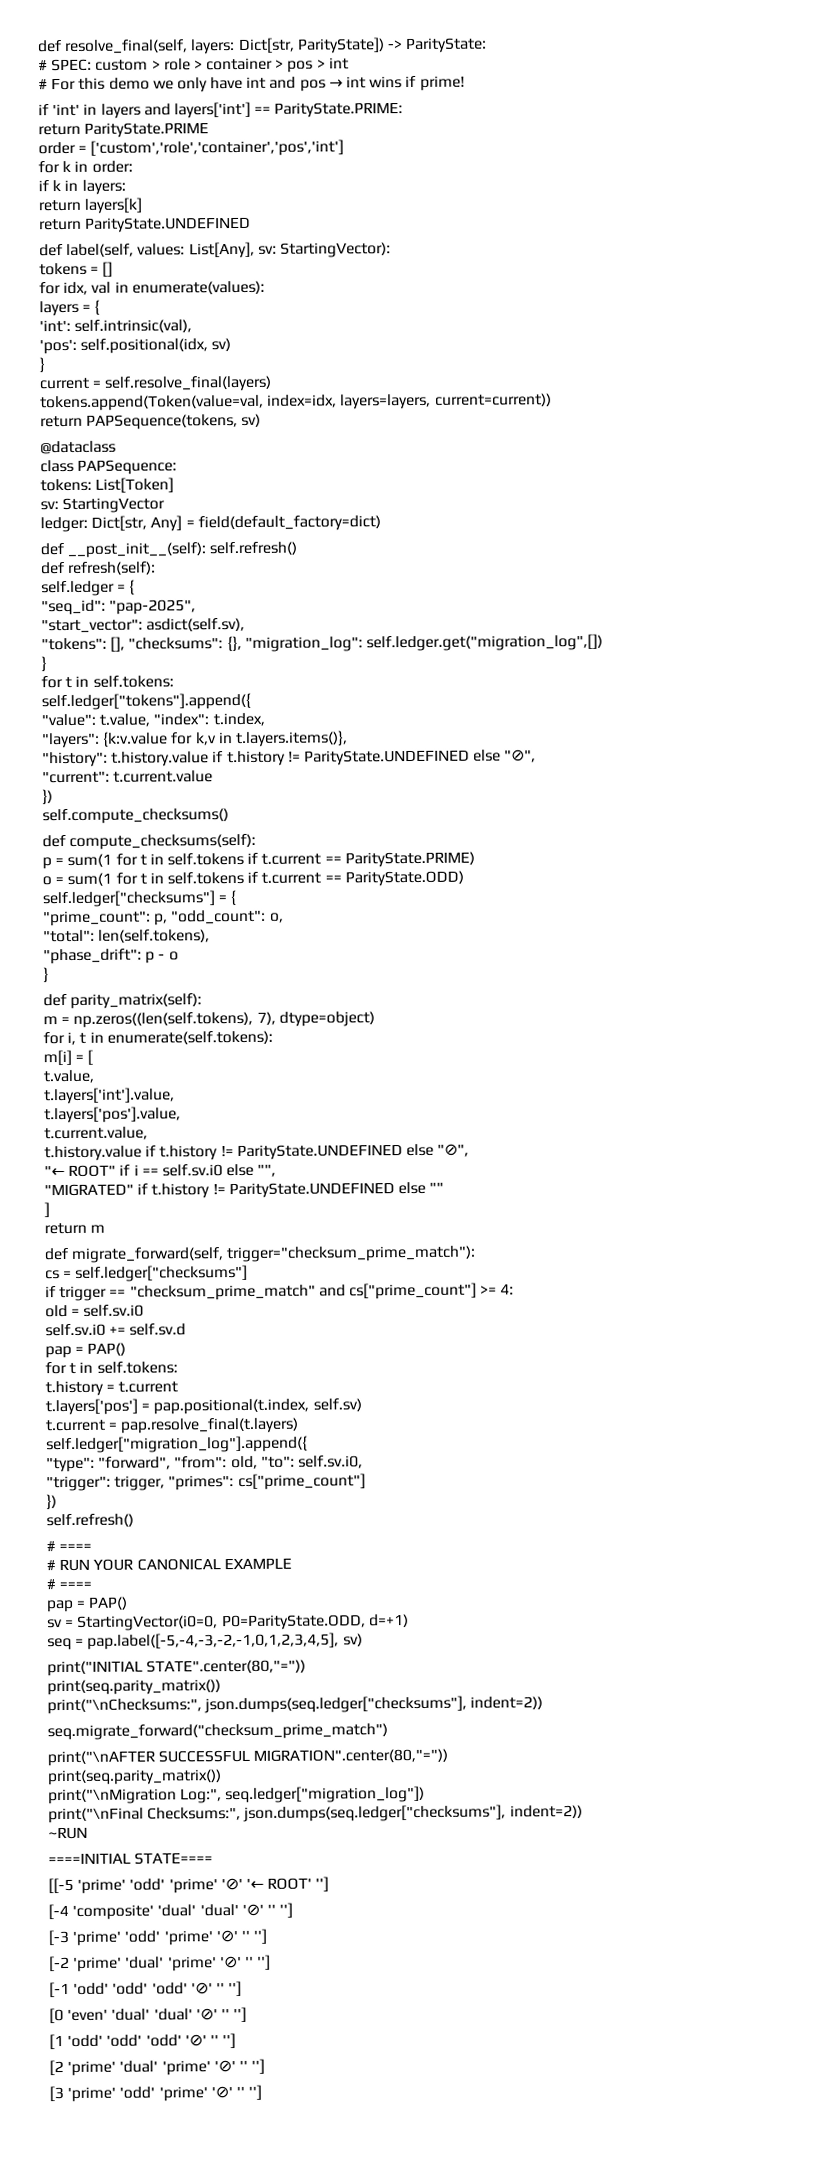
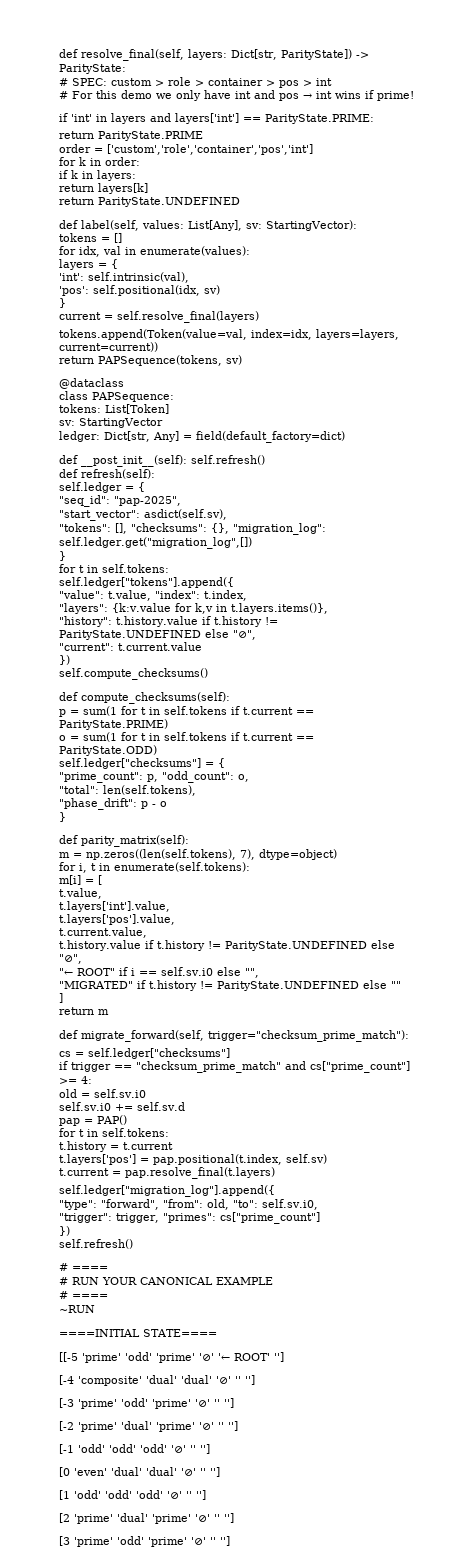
  # RUN YOUR CANONICAL EXAMPLE
  # ====
- pap = PAP()
- sv = StartingVector(i0=0, P0=ParityState.ODD, d=+1)
- seq = pap.label([-5,-4,-3,-2,-1,0,1,2,3,4,5], sv)
- print("INITIAL STATE".center(80,"="))
- print(seq.parity_matrix())
- print("\nChecksums:", json.dumps(seq.ledger["checksums"], indent=2))
- seq.migrate_forward("checksum_prime_match")
- print("\nAFTER SUCCESSFUL MIGRATION".center(80,"="))
- print(seq.parity_matrix())
- print("\nMigration Log:", seq.ledger["migration_log"])
- print("\nFinal Checksums:", json.dumps(seq.ledger["checksums"], indent=2))

